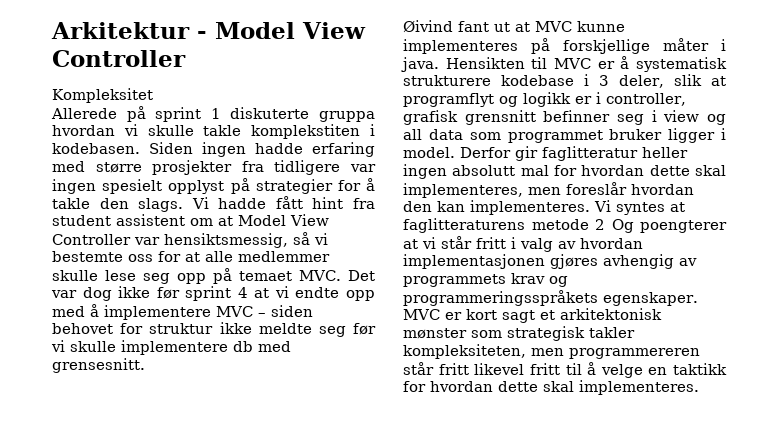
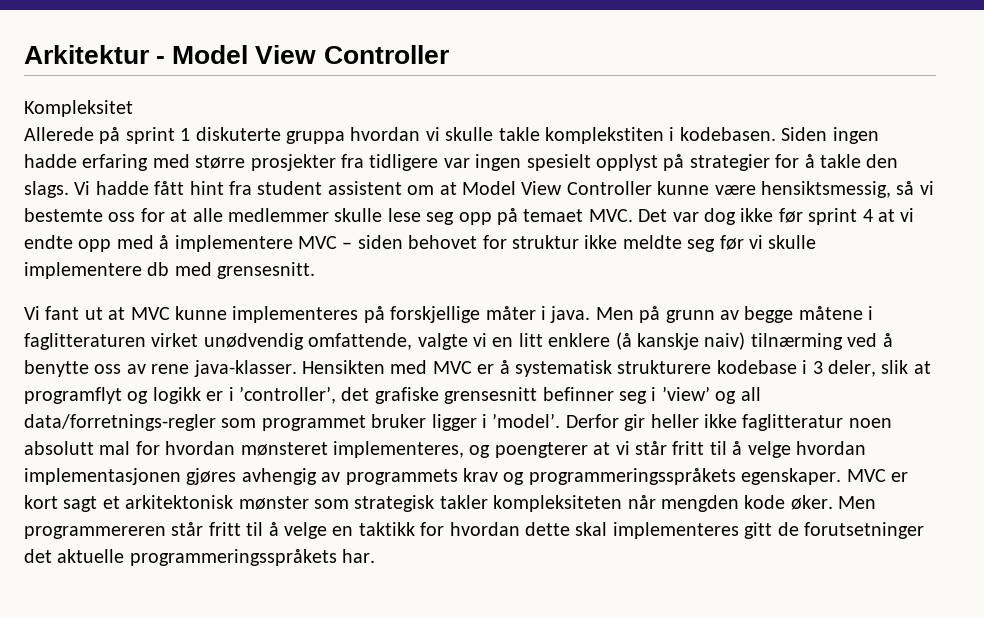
- Vi hadde fått hint fra student assistent om at Model View Controller var hensiktsmessig, så vi bestemte oss for at alle medlemmer skulle lese seg opp på temaet MVC. Det var dog ikke før sprint 4 at vi endte opp med å implementere MVC – siden behovet for struktur ikke meldte seg før vi skulle implementere db med grensesnitt.
+ Vi hadde fått hint fra student assistent om at Model View Controller kunne være hensiktsmessig, så vi bestemte oss for at alle medlemmer skulle lese seg opp på temaet MVC. Det var dog ikke før sprint 4 at vi endte opp med å implementere MVC – siden behovet for struktur ikke meldte seg før vi skulle implementere db med grensesnitt.
- Øivind fant ut at MVC kunne implementeres på forskjellige måter i java.
+ Vi fant ut at MVC kunne implementeres på forskjellige måter i java.
- Hensikten til MVC er å systematisk strukturere kodebase i 3 deler, slik at programflyt og logikk er i controller, grafisk grensnitt befinner seg i view og all data som programmet bruker ligger i model.
+ Men på grunn av begge måtene i faglitteraturen virket unødvendig omfattende, valgte vi en litt enklere (å kanskje naiv) tilnærming ved å benytte oss av rene java-klasser. Hensikten med MVC er å systematisk strukturere kodebase i 3 deler, slik at programflyt og logikk er i ’controller’, det grafiske grensesnitt befinner seg i ’view’ og all data/forretnings-regler som programmet bruker ligger i ’model’.
- Derfor gir faglitteratur heller ingen absolutt mal for hvordan dette skal implementeres, men foreslår hvordan den kan implementeres. Vi syntes at faglitteraturens metode 2 Og poengterer at vi står fritt i valg av hvordan implementasjonen gjøres avhengig av programmets krav og programmeringsspråkets egenskaper.
+ Derfor gir heller ikke faglitteratur noen absolutt mal for hvordan mønsteret implementeres, og poengterer at vi står fritt til å velge hvordan implementasjonen gjøres avhengig av programmets krav og programmeringsspråkets egenskaper.
- MVC er kort sagt et arkitektonisk mønster som strategisk takler kompleksiteten, men programmereren står fritt likevel fritt til å velge en taktikk for hvordan dette skal implementeres.
+ MVC er kort sagt et arkitektonisk mønster som strategisk takler kompleksiteten når mengden kode øker. Men programmereren står fritt til å velge en taktikk for hvordan dette skal implementeres gitt de forutsetninger det aktuelle programmeringsspråkets har.

